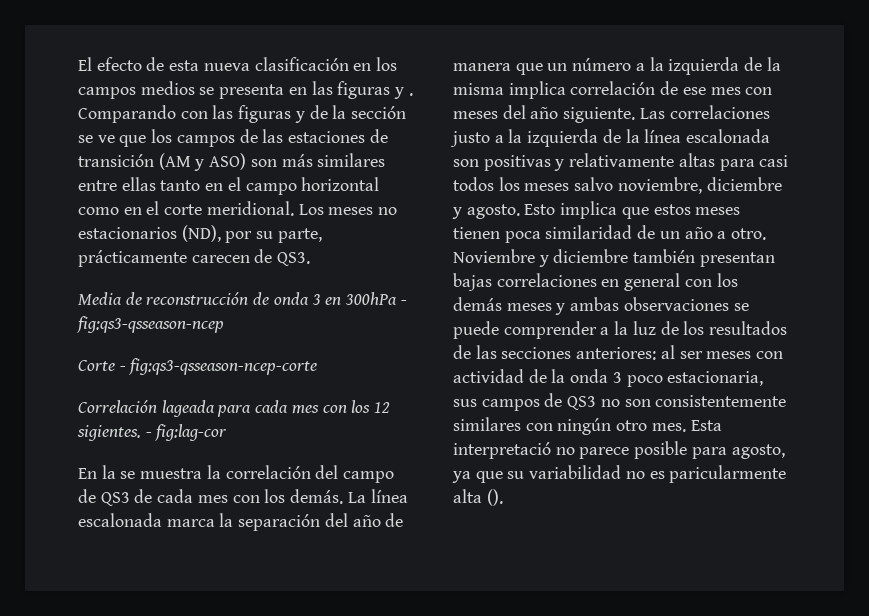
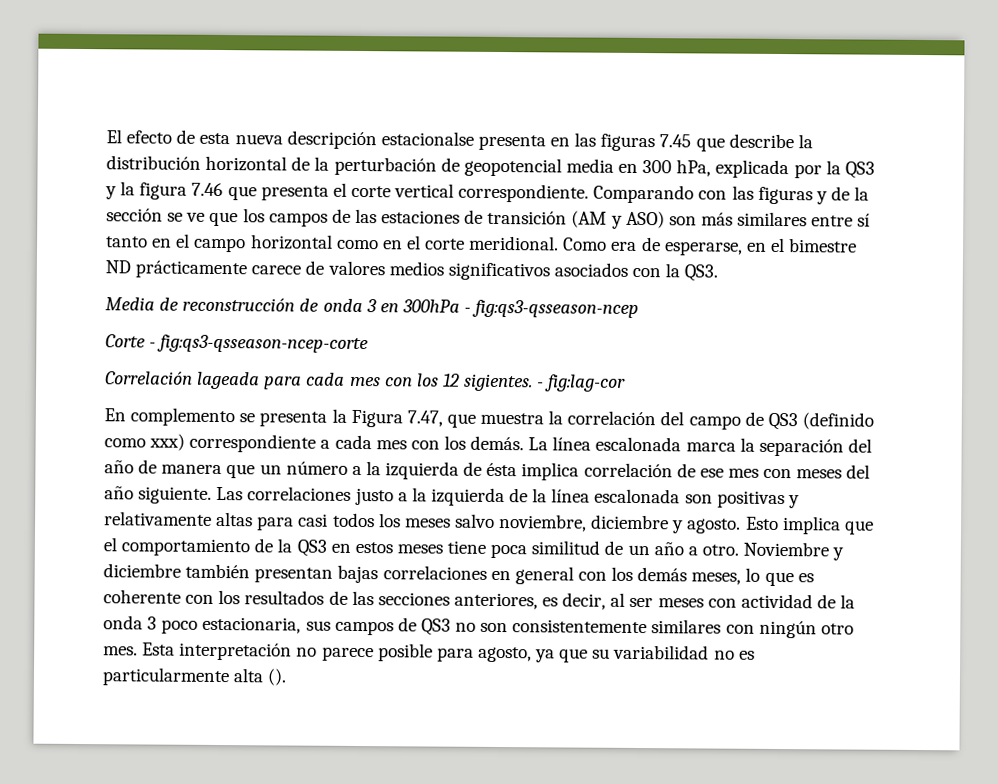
- El efecto de esta nueva clasificación en los campos medios se presenta en las figuras y .
+ El efecto de esta nueva descripción estacionalse presenta en las figuras 7.45 que describe la distribución horizontal de la perturbación de geopotencial media en 300 hPa, explicada por la QS3 y la figura 7.46 que presenta el corte vertical correspondiente.
- Comparando con las figuras y de la sección se ve que los campos de las estaciones de transición (AM y ASO) son más similares entre ellas tanto en el campo horizontal como en el corte meridional.
+ Comparando con las figuras y de la sección se ve que los campos de las estaciones de transición (AM y ASO) son más similares entre sí tanto en el campo horizontal como en el corte meridional.
- Los meses no estacionarios (ND), por su parte, prácticamente carecen de QS3.
+ Como era de esperarse, en el bimestre ND prácticamente carece de valores medios significativos asociados con la QS3.
- En la se muestra la correlación del campo de QS3 de cada mes con los demás.
+ En complemento se presenta la Figura 7.47, que muestra la correlación del campo de QS3 (definido como xxx) correspondiente a cada mes con los demás.
- La línea escalonada marca la separación del año de manera que un número a la izquierda de la misma implica correlación de ese mes con meses del año siguiente.
+ La línea escalonada marca la separación del año de manera que un número a la izquierda de ésta implica correlación de ese mes con meses del año siguiente.
- Esto implica que estos meses tienen poca similaridad de un año a otro.
+ Esto implica que el comportamiento de la QS3 en estos meses tiene poca similitud de un año a otro.
- Noviembre y diciembre también presentan bajas correlaciones en general con los demás meses y ambas observaciones se puede comprender a la luz de los resultados de las secciones anteriores: al ser meses con actividad de la onda 3 poco estacionaria, sus campos de QS3 no son consistentemente similares con ningún otro mes.
+ Noviembre y diciembre también presentan bajas correlaciones en general con los demás meses, lo que es coherente con los resultados de las secciones anteriores, es decir, al ser meses con actividad de la onda 3 poco estacionaria, sus campos de QS3 no son consistentemente similares con ningún otro mes.
- Esta interpretació no parece posible para agosto, ya que su variabilidad no es paricularmente alta ().
+ Esta interpretación no parece posible para agosto, ya que su variabilidad no es particularmente alta ().

